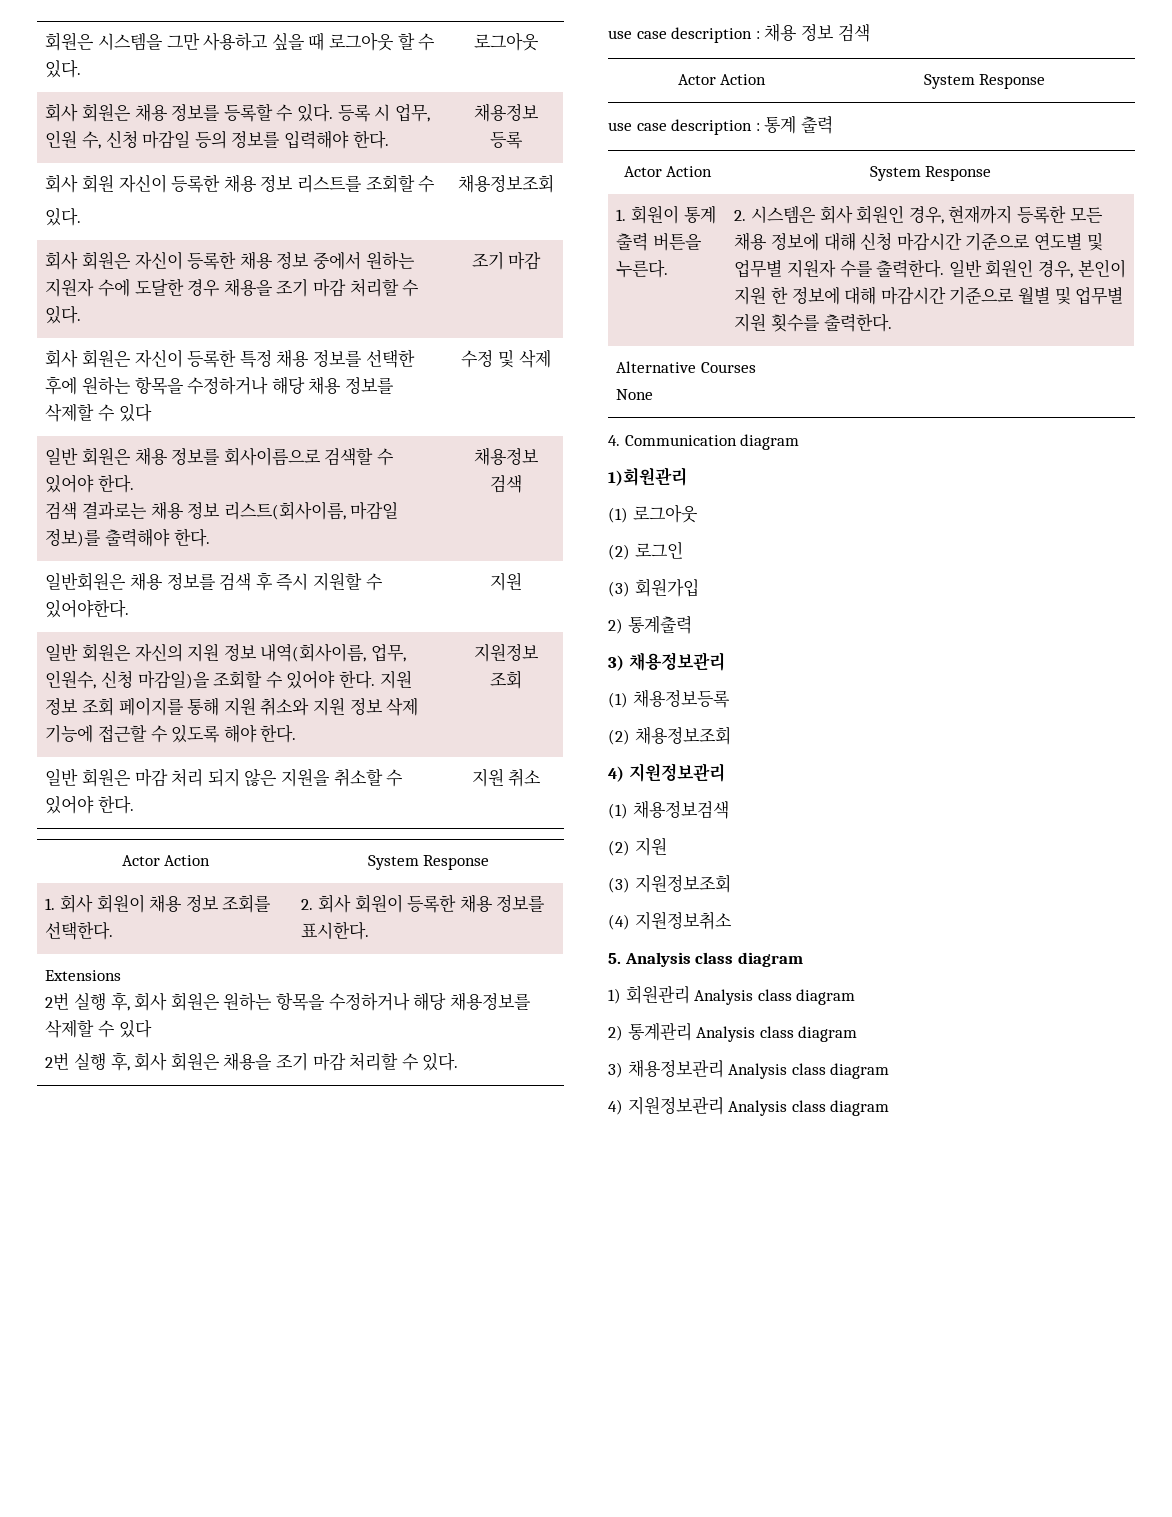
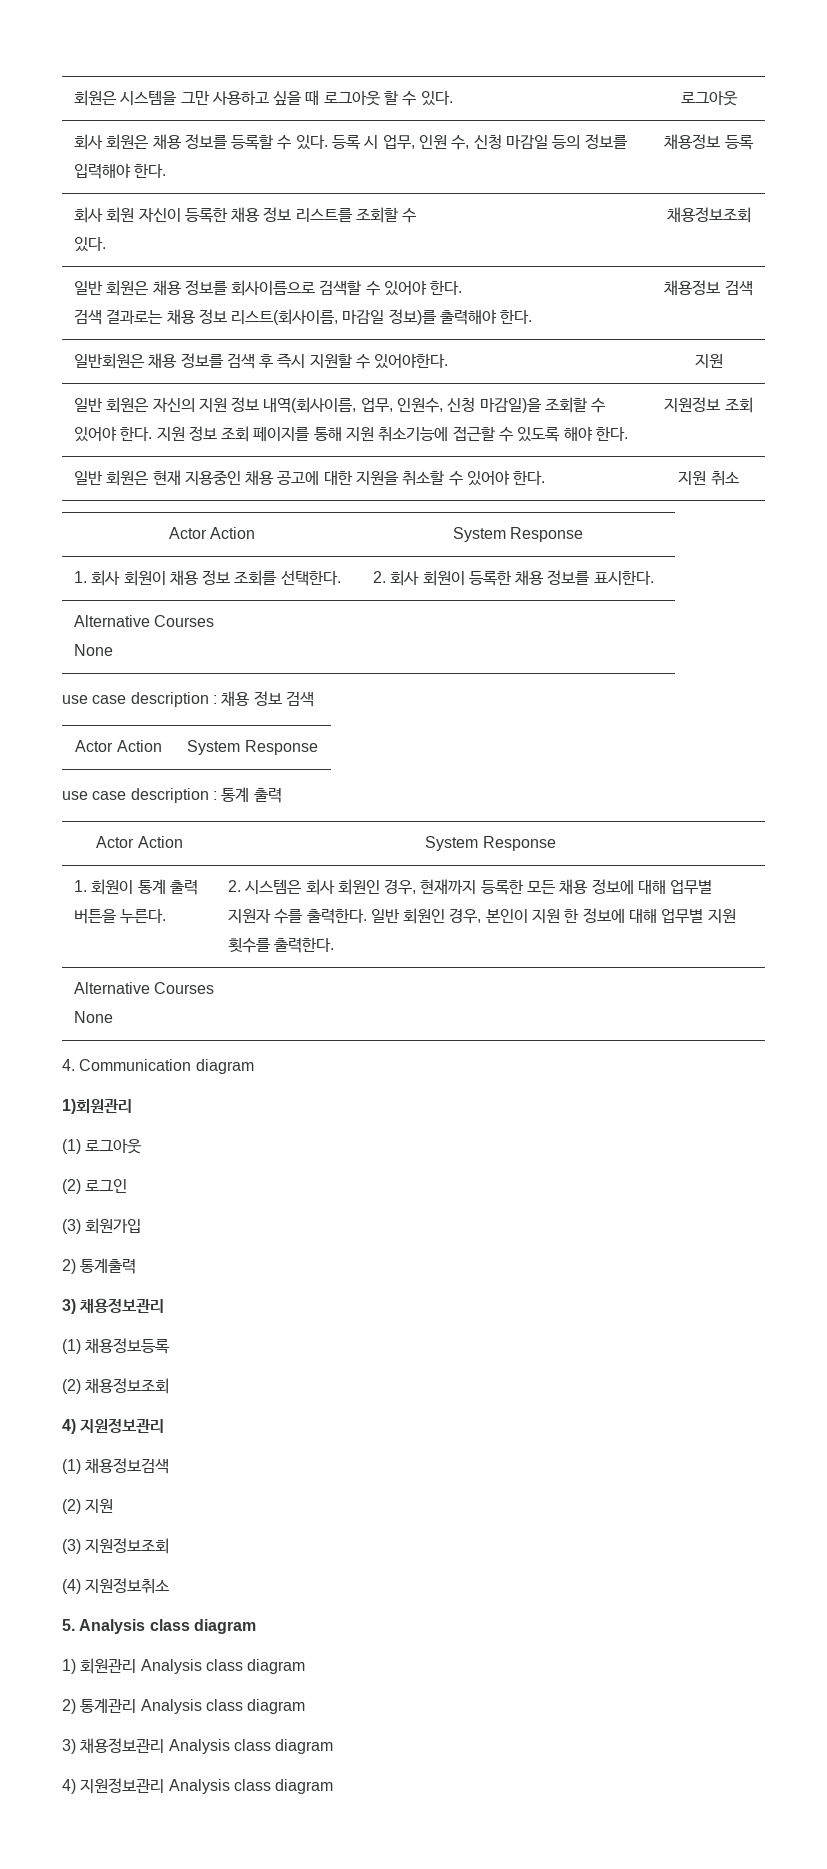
- 회사 회원은 자신이 등록한 채용 정보 중에서 원하는 지원자 수에 도달한 경우 채용을 조기 마감 처리할 수 있다. | 조기 마감
- 회사 회원은 자신이 등록한 특정 채용 정보를 선택한 후에 원하는 항목을 수정하거나 해당 채용 정보를 삭제할 수 있다 | 수정 및 삭제
- 일반 회원은 자신의 지원 정보 내역(회사이름, 업무, 인원수, 신청 마감일)을 조회할 수 있어야 한다. 지원 정보 조회 페이지를 통해 지원 취소와 지원 정보 삭제 기능에 접근할 수 있도록 해야 한다. | 지원정보 조회
+ 일반 회원은 자신의 지원 정보 내역(회사이름, 업무, 인원수, 신청 마감일)을 조회할 수 있어야 한다. 지원 정보 조회 페이지를 통해 지원 취소기능에 접근할 수 있도록 해야 한다. | 지원정보 조회
- 일반 회원은 마감 처리 되지 않은 지원을 취소할 수 있어야 한다. | 지원 취소
+ 일반 회원은 현재 지용중인 채용 공고에 대한 지원을 취소할 수 있어야 한다. | 지원 취소
  1. 회사 회원이 채용 정보 조회를 선택한다. | 2. 회사 회원이 등록한 채용 정보를 표시한다.
- Extensions
- 2번 실행 후, 회사 회원은 원하는 항목을 수정하거나 해당 채용정보를 삭제할 수 있다
- 2번 실행 후, 회사 회원은 채용을 조기 마감 처리할 수 있다.
+ Alternative Courses
+ None
- 2. 시스템은 회사 회원인 경우, 현재까지 등록한 모든 채용 정보에 대해 신청 마감시간 기준으로 연도별 및 업무별 지원자 수를 출력한다.
+ 2. 시스템은 회사 회원인 경우, 현재까지 등록한 모든 채용 정보에 대해 업무별 지원자 수를 출력한다.
- 일반 회원인 경우, 본인이 지원 한 정보에 대해 마감시간 기준으로 월별 및 업무별 지원 횟수를 출력한다.
+ 일반 회원인 경우, 본인이 지원 한 정보에 대해 업무별 지원 횟수를 출력한다.

